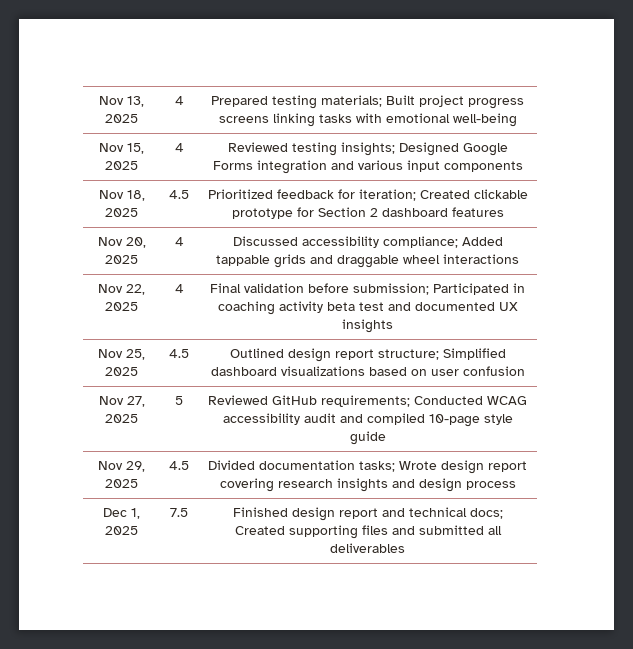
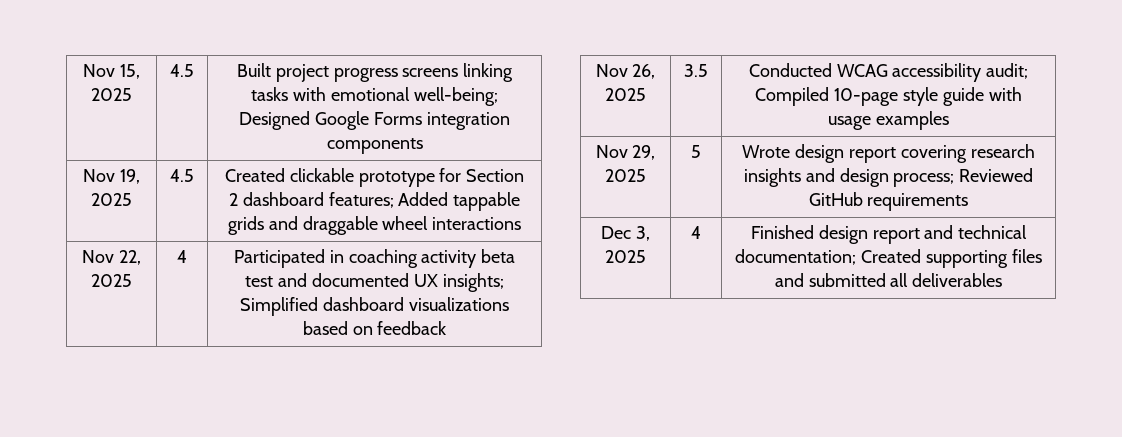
- Nov 13, 2025 | 4 | Prepared testing materials; Built project progress screens linking tasks with emotional well-being
- Nov 15, 2025 | 4 | Reviewed testing insights; Designed Google Forms integration and various input components
+ Nov 15, 2025 | 4.5 | Built project progress screens linking tasks with emotional well-being; Designed Google Forms integration components
- Nov 18, 2025 | 4.5 | Prioritized feedback for iteration; Created clickable prototype for Section 2 dashboard features
- Nov 20, 2025 | 4 | Discussed accessibility compliance; Added tappable grids and draggable wheel interactions
+ Nov 19, 2025 | 4.5 | Created clickable prototype for Section 2 dashboard features; Added tappable grids and draggable wheel interactions
- Nov 22, 2025 | 4 | Final validation before submission; Participated in coaching activity beta test and documented UX insights
- Nov 25, 2025 | 4.5 | Outlined design report structure; Simplified dashboard visualizations based on user confusion
- Nov 27, 2025 | 5 | Reviewed GitHub requirements; Conducted WCAG accessibility audit and compiled 10-page style guide
+ Nov 22, 2025 | 4 | Participated in coaching activity beta test and documented UX insights; Simplified dashboard visualizations based on feedback
+ Nov 26, 2025 | 3.5 | Conducted WCAG accessibility audit; Compiled 10-page style guide with usage examples
- Nov 29, 2025 | 4.5 | Divided documentation tasks; Wrote design report covering research insights and design process
+ Nov 29, 2025 | 5 | Wrote design report covering research insights and design process; Reviewed GitHub requirements
- Dec 1, 2025 | 7.5 | Finished design report and technical docs; Created supporting files and submitted all deliverables
+ Dec 3, 2025 | 4 | Finished design report and technical documentation; Created supporting files and submitted all deliverables

